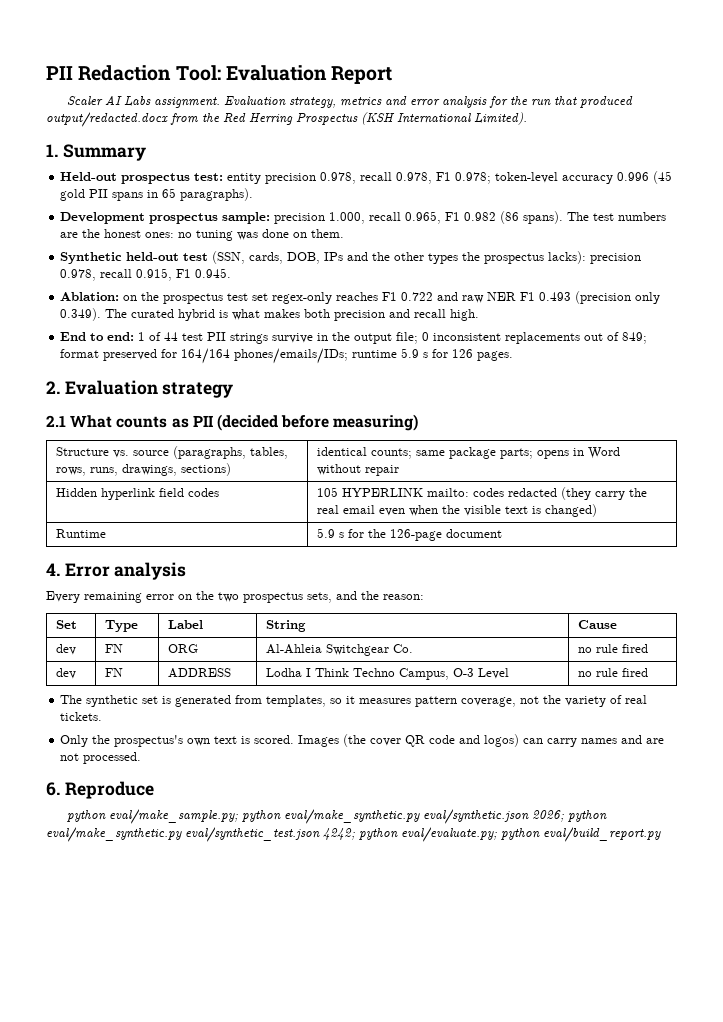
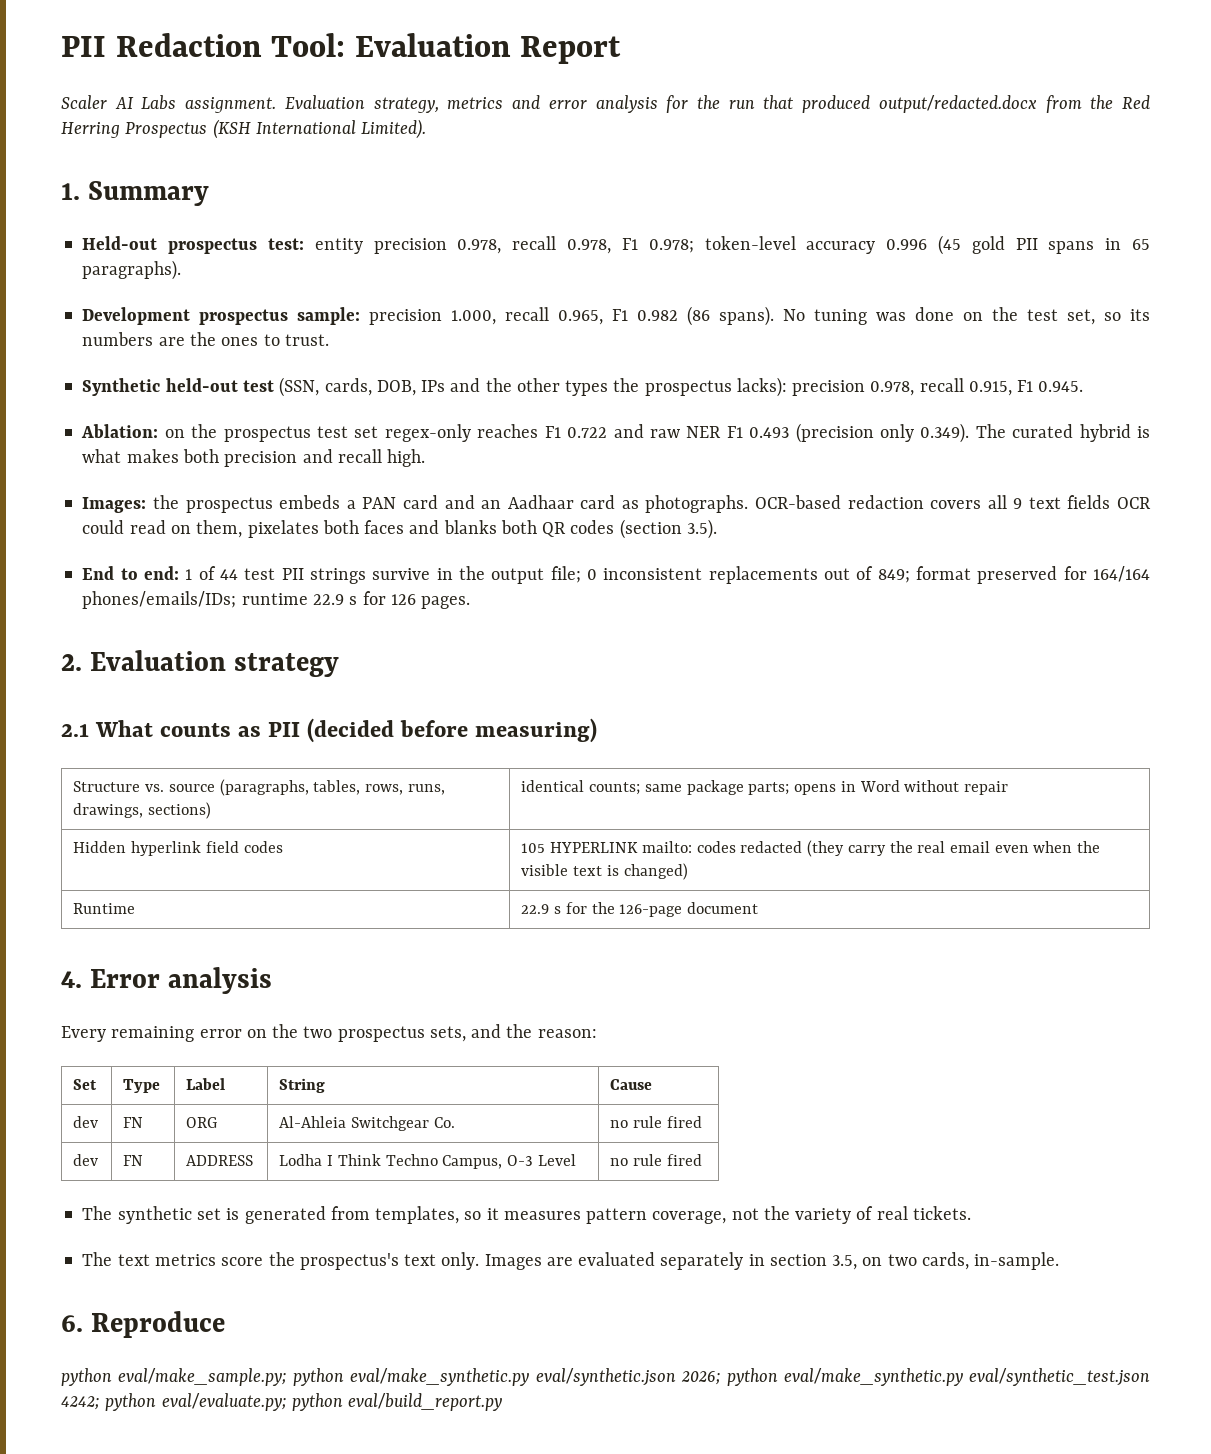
- The test numbers are the honest ones: no tuning was done on them.
+ No tuning was done on the test set, so its numbers are the ones to trust.
+ Images: the prospectus embeds a PAN card and an Aadhaar card as photographs. OCR-based redaction covers all 9 text fields OCR could read on them, pixelates both faces and blanks both QR codes (section 3.5).
- End to end: 1 of 44 test PII strings survive in the output file; 0 inconsistent replacements out of 849; format preserved for 164/164 phones/emails/IDs; runtime 5.9 s for 126 pages.
+ End to end: 1 of 44 test PII strings survive in the output file; 0 inconsistent replacements out of 849; format preserved for 164/164 phones/emails/IDs; runtime 22.9 s for 126 pages.
- Runtime | 5.9 s for the 126-page document
+ Runtime | 22.9 s for the 126-page document
- Only the prospectus's own text is scored. Images (the cover QR code and logos) can carry names and are not processed.
+ The text metrics score the prospectus's text only. Images are evaluated separately in section 3.5, on two cards, in-sample.

